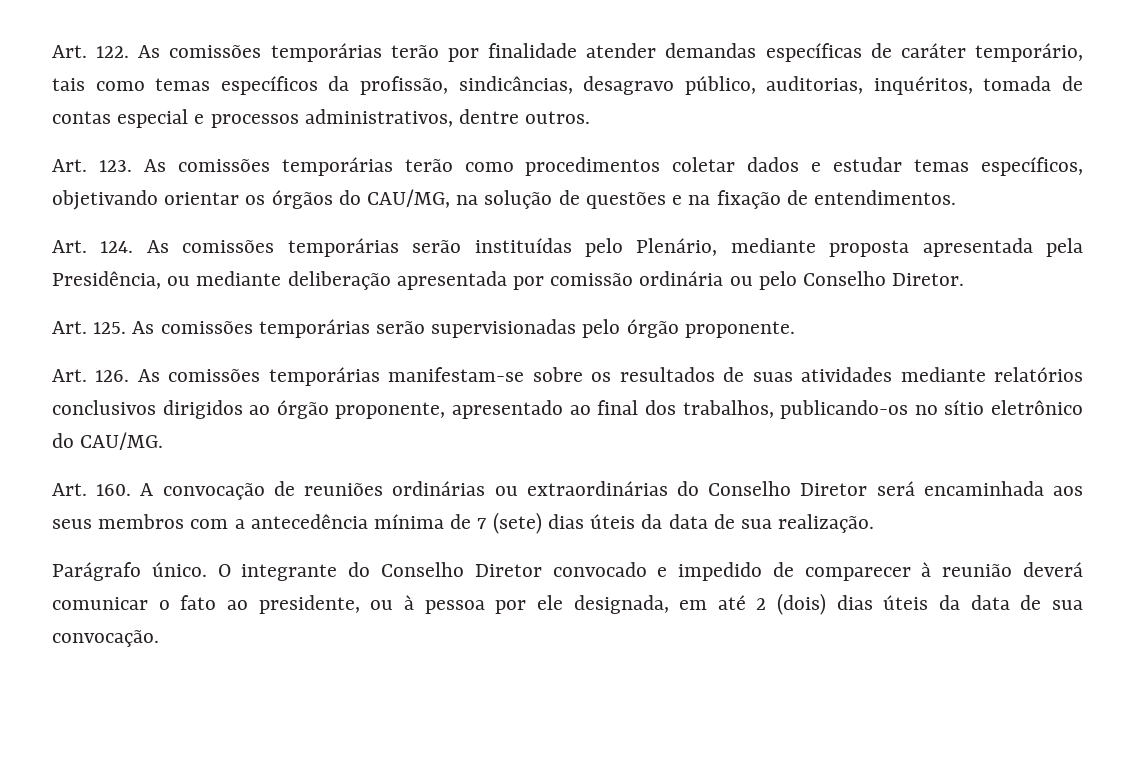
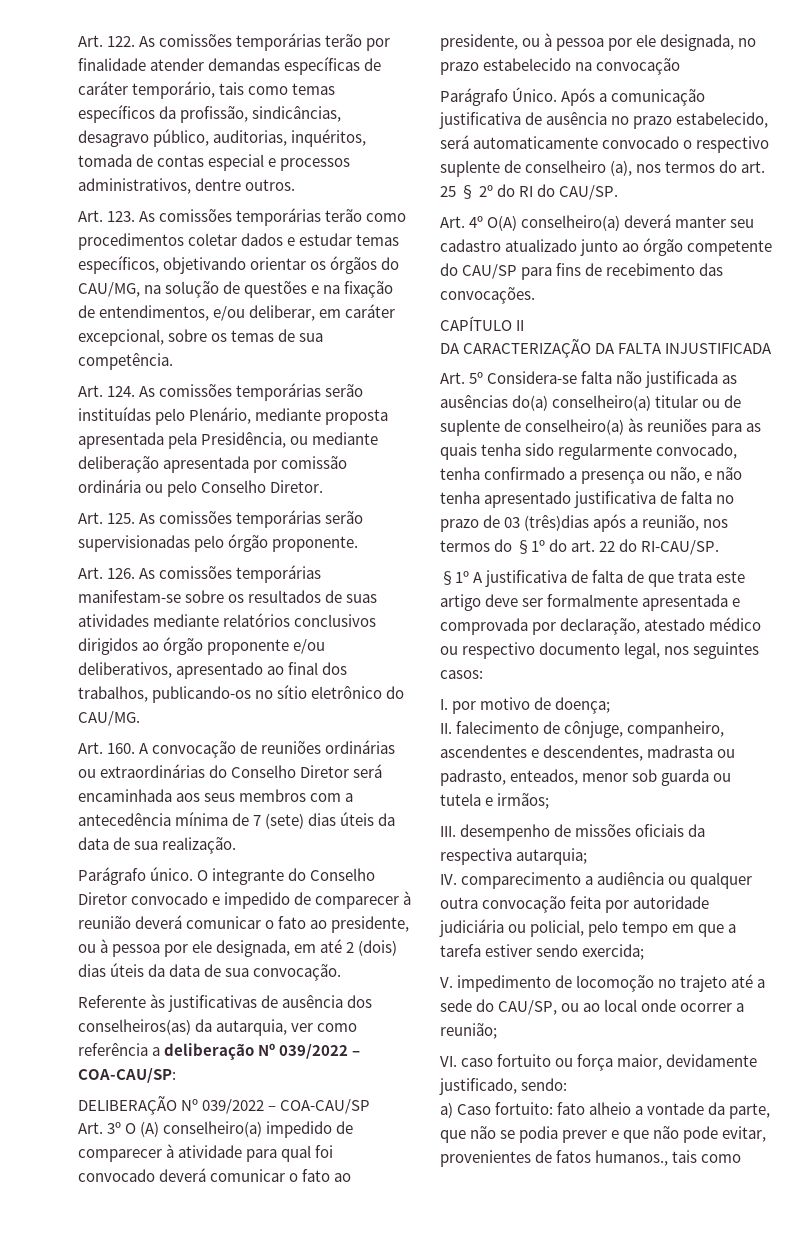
- Art. 123. As comissões temporárias terão como procedimentos coletar dados e estudar temas específicos, objetivando orientar os órgãos do CAU/MG, na solução de questões e na fixação de entendimentos.
+ Art. 123. As comissões temporárias terão como procedimentos coletar dados e estudar temas específicos, objetivando orientar os órgãos do CAU/MG, na solução de questões e na fixação de entendimentos, e/ou deliberar, em caráter excepcional, sobre os temas de sua competência.
- Art. 126. As comissões temporárias manifestam-se sobre os resultados de suas atividades mediante relatórios conclusivos dirigidos ao órgão proponente, apresentado ao final dos trabalhos, publicando-os no sítio eletrônico do CAU/MG.
+ Art. 126. As comissões temporárias manifestam-se sobre os resultados de suas atividades mediante relatórios conclusivos dirigidos ao órgão proponente e/ou deliberativos, apresentado ao final dos trabalhos, publicando-os no sítio eletrônico do CAU/MG.
+ Referente às justificativas de ausência dos conselheiros(as) da autarquia, ver como referência a deliberação Nº 039/2022 – COA-CAU/SP:
+ DELIBERAÇÃO Nº 039/2022 – COA-CAU/SP
+ Art. 3º O (A) conselheiro(a) impedido de comparecer à atividade para qual foi convocado deverá comunicar o fato ao presidente, ou à pessoa por ele designada, no prazo estabelecido na convocação
+ Parágrafo Único. Após a comunicação justificativa de ausência no prazo estabelecido, será automaticamente convocado o respectivo suplente de conselheiro (a), nos termos do art. 25 § 2º do RI do CAU/SP.
+ Art. 4º O(A) conselheiro(a) deverá manter seu cadastro atualizado junto ao órgão competente do CAU/SP para fins de recebimento das convocações.
+ CAPÍTULO II
+ DA CARACTERIZAÇÃO DA FALTA INJUSTIFICADA
+ Art. 5º Considera-se falta não justificada as ausências do(a) conselheiro(a) titular ou de suplente de conselheiro(a) às reuniões para as quais tenha sido regularmente convocado, tenha confirmado a presença ou não, e não tenha apresentado justificativa de falta no prazo de 03 (três)dias após a reunião, nos termos do §1º do art. 22 do RI-CAU/SP.
+ §1º A justificativa de falta de que trata este artigo deve ser formalmente apresentada e comprovada por declaração, atestado médico ou respectivo documento legal, nos seguintes casos:
+ I. por motivo de doença;
+ II. falecimento de cônjuge, companheiro, ascendentes e descendentes, madrasta ou padrasto, enteados, menor sob guarda ou tutela e irmãos;
+ III. desempenho de missões oficiais da respectiva autarquia;
+ IV. comparecimento a audiência ou qualquer outra convocação feita por autoridade judiciária ou policial, pelo tempo em que a tarefa estiver sendo exercida;
+ V. impedimento de locomoção no trajeto até a sede do CAU/SP, ou ao local onde ocorrer a reunião;
+ VI. caso fortuito ou força maior, devidamente justificado, sendo:
+ a) Caso fortuito: fato alheio a vontade da parte, que não se podia prever e que não pode evitar, provenientes de fatos humanos., tais como

